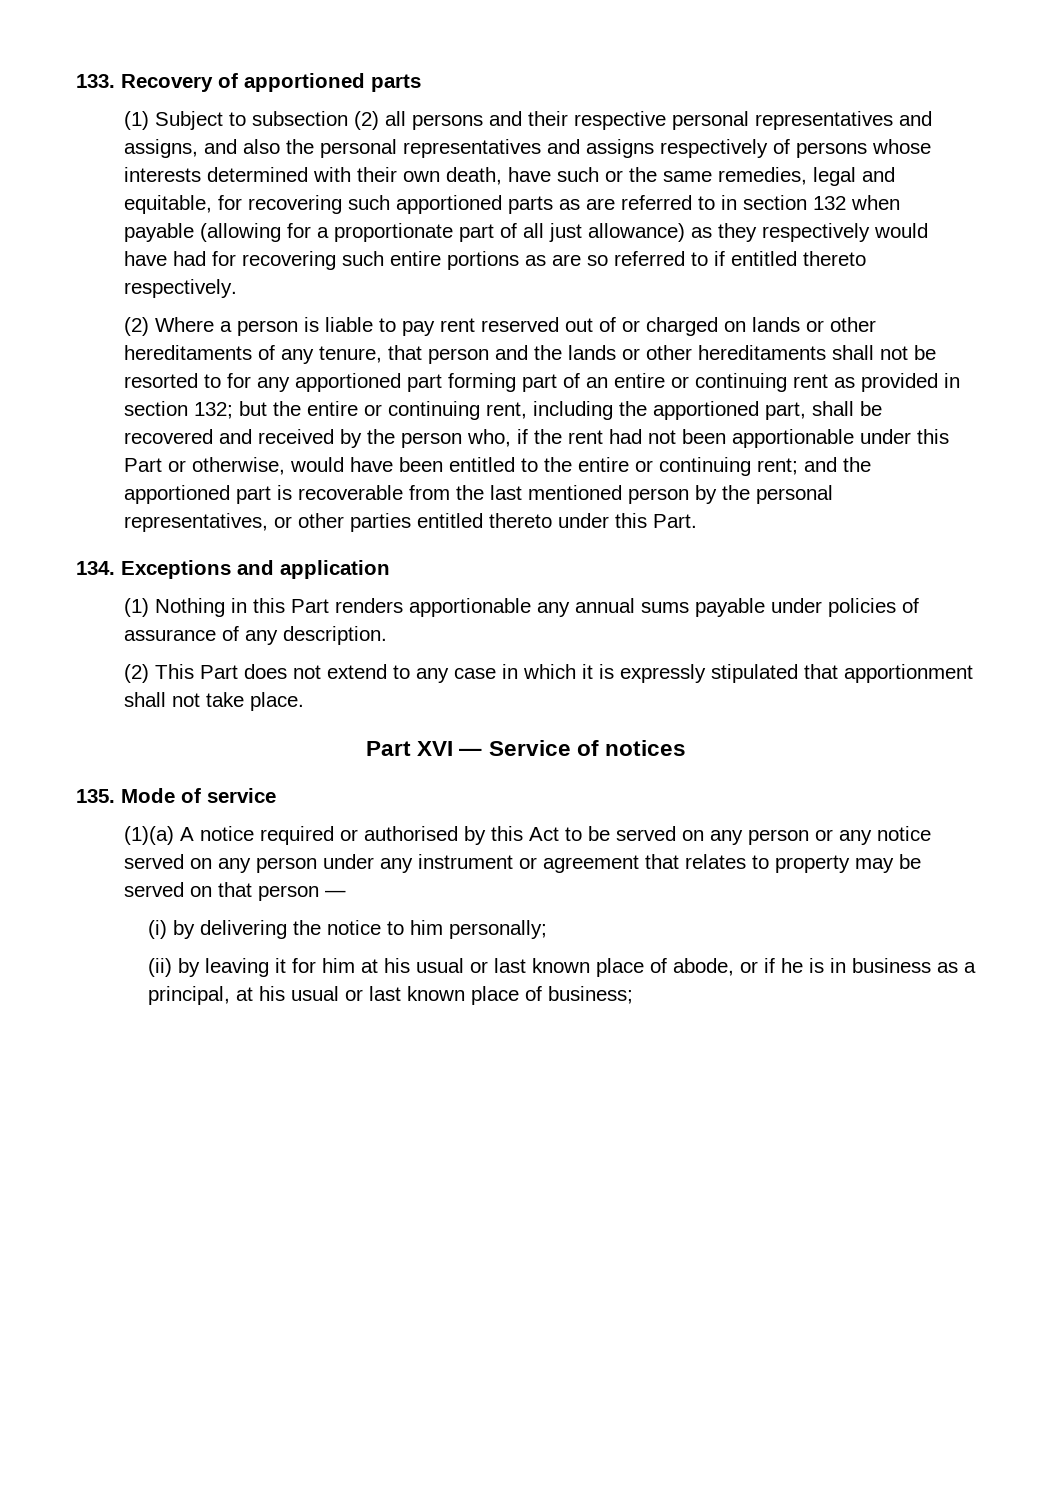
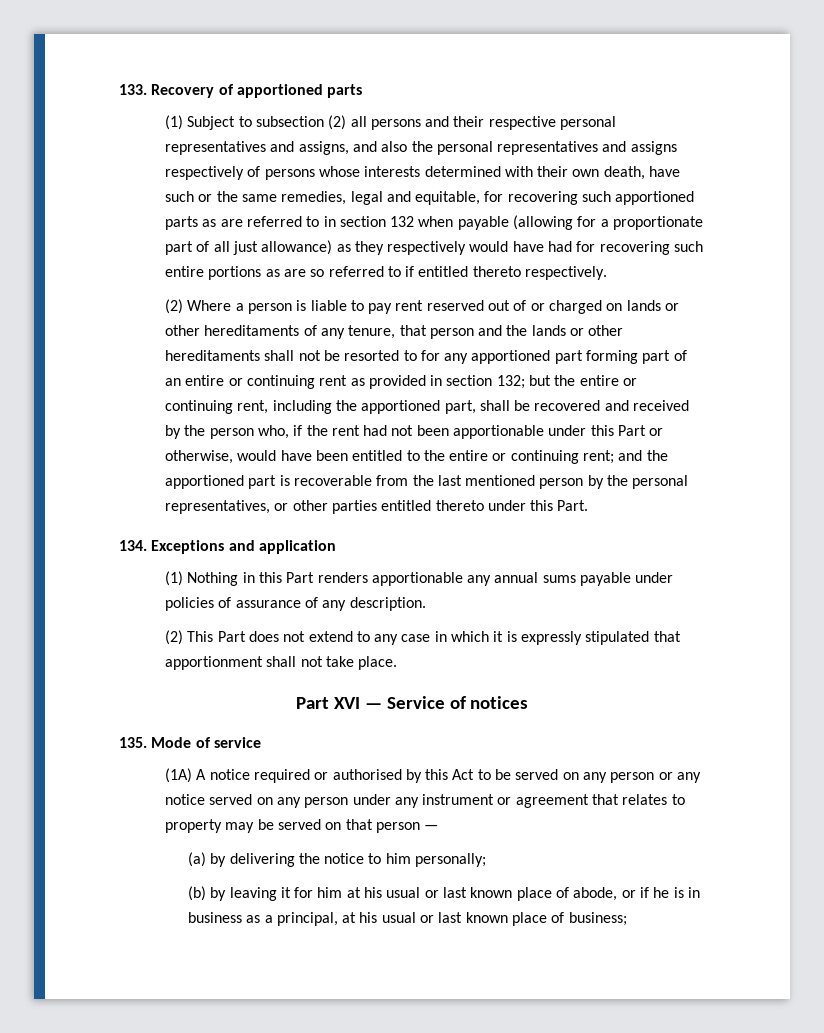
- (1)(a) A notice required or authorised by this Act to be served on any person or any notice served on any person under any instrument or agreement that relates to property may be served on that person —
+ (1A) A notice required or authorised by this Act to be served on any person or any notice served on any person under any instrument or agreement that relates to property may be served on that person —
- (i) by delivering the notice to him personally;
+ (a) by delivering the notice to him personally;
- (ii) by leaving it for him at his usual or last known place of abode, or if he is in business as a principal, at his usual or last known place of business;
+ (b) by leaving it for him at his usual or last known place of abode, or if he is in business as a principal, at his usual or last known place of business;

